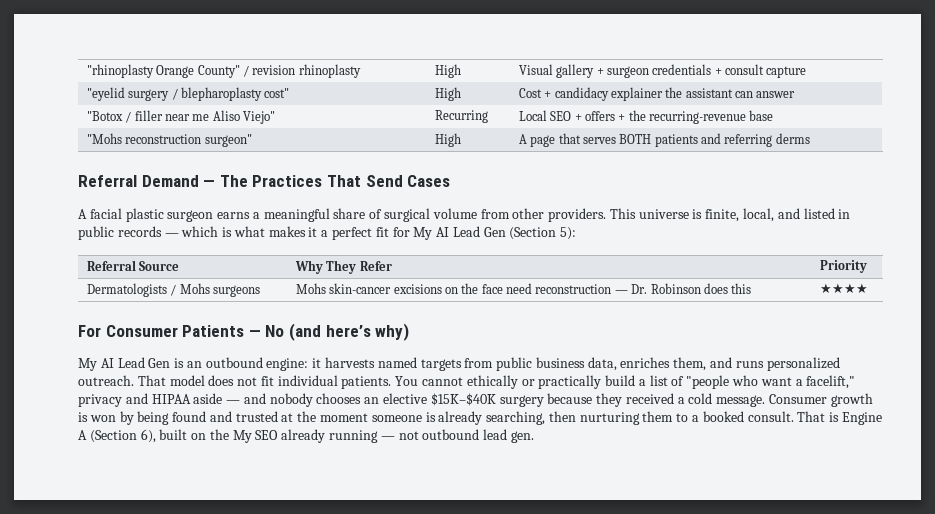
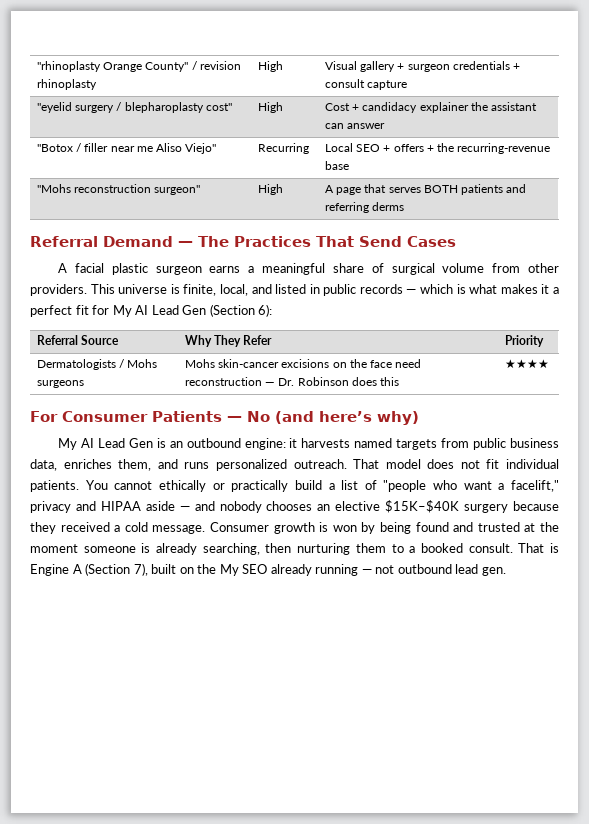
- This universe is finite, local, and listed in public records — which is what makes it a perfect fit for My AI Lead Gen (Section 5):
+ This universe is finite, local, and listed in public records — which is what makes it a perfect fit for My AI Lead Gen (Section 6):
- That is Engine A (Section 6), built on the My SEO already running — not outbound lead gen.
+ That is Engine A (Section 7), built on the My SEO already running — not outbound lead gen.

